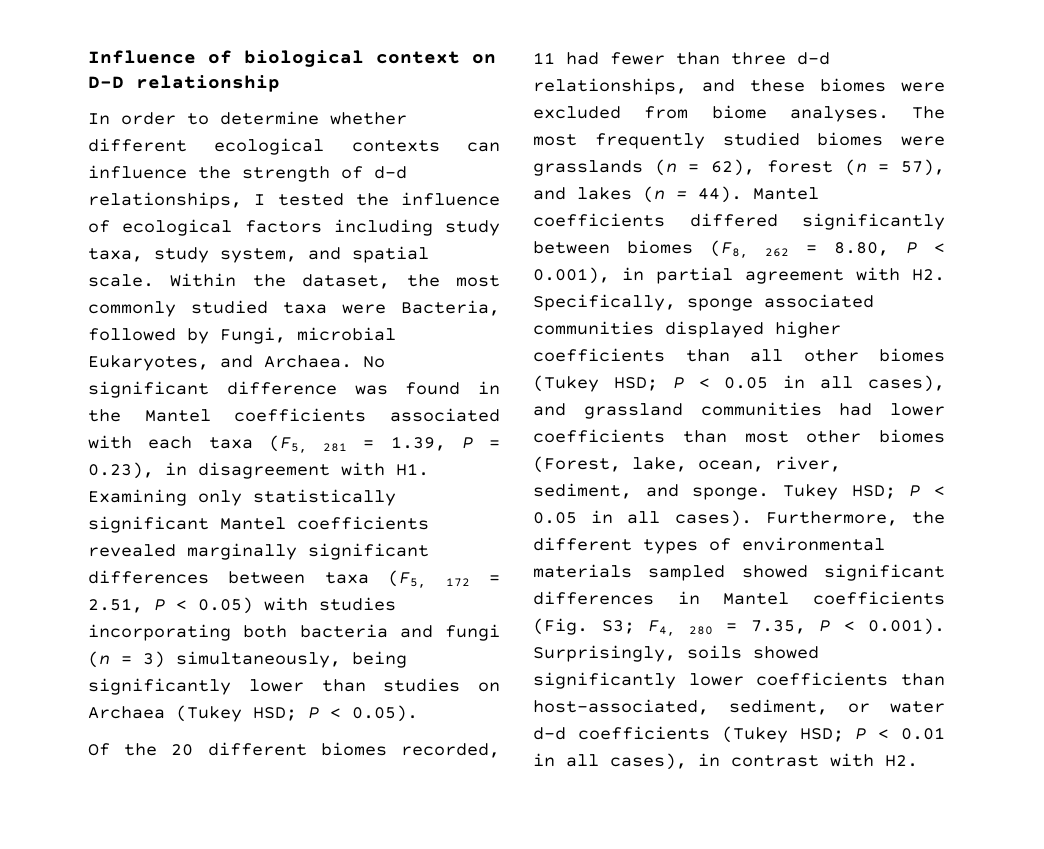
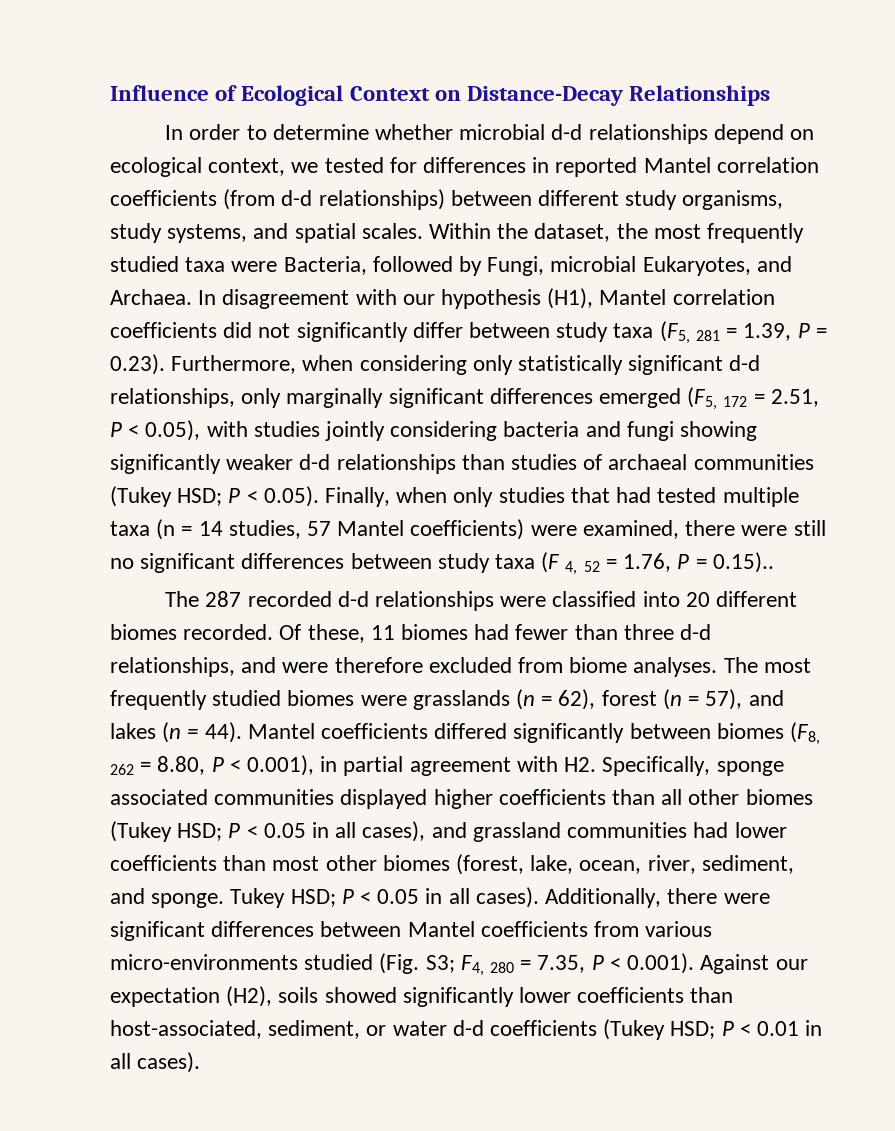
- Influence of biological context on D-D relationship
+ Influence of Ecological Context on Distance-Decay Relationships
- In order to determine whether different ecological contexts can influence the strength of d-d relationships, I tested the influence of ecological factors including study taxa, study system, and spatial scale.
+ In order to determine whether microbial d-d relationships depend on ecological context, we tested for differences in reported Mantel correlation coefficients (from d-d relationships) between different study organisms, study systems, and spatial scales.
- Within the dataset, the most commonly studied taxa were Bacteria, followed by Fungi, microbial Eukaryotes, and Archaea.
+ Within the dataset, the most frequently studied taxa were Bacteria, followed by Fungi, microbial Eukaryotes, and Archaea.
- No significant difference was found in the Mantel coefficients associated with each taxa (F5, 281 = 1.39, P = 0.23), in disagreement with H1. Examining only statistically significant Mantel coefficients revealed marginally significant differences between taxa (F5, 172 = 2.51, P < 0.05) with studies incorporating both bacteria and fungi (n = 3) simultaneously, being significantly lower than studies on Archaea (Tukey HSD; P < 0.05).
- Of the 20 different biomes recorded, 11 had fewer than three d-d relationships, and these biomes were excluded from biome analyses.
+ In disagreement with our hypothesis (H1), Mantel correlation coefficients did not significantly differ between study taxa (F5, 281 = 1.39, P = 0.23). Furthermore, when considering only statistically significant d-d relationships, only marginally significant differences emerged (F5, 172 = 2.51, P < 0.05), with studies jointly considering bacteria and fungi showing significantly weaker d-d relationships than studies of archaeal communities (Tukey HSD; P < 0.05). Finally, when only studies that had tested multiple taxa (n = 14 studies, 57 Mantel coefficients) were examined, there were still no significant differences between study taxa (F 4, 52 = 1.76, P = 0.15)..
+ The 287 recorded d-d relationships were classified into 20 different biomes recorded. Of these, 11 biomes had fewer than three d-d relationships, and were therefore excluded from biome analyses.
- Mantel coefficients differed significantly between biomes (F8, 262 = 8.80, P < 0.001), in partial agreement with H2. Specifically, sponge associated communities displayed higher coefficients than all other biomes (Tukey HSD; P < 0.05 in all cases), and grassland communities had lower coefficients than most other biomes (Forest, lake, ocean, river, sediment, and sponge.
+ Mantel coefficients differed significantly between biomes (F8, 262 = 8.80, P < 0.001), in partial agreement with H2. Specifically, sponge associated communities displayed higher coefficients than all other biomes (Tukey HSD; P < 0.05 in all cases), and grassland communities had lower coefficients than most other biomes (forest, lake, ocean, river, sediment, and sponge.
- Furthermore, the different types of environmental materials sampled showed significant differences in Mantel coefficients (Fig. S3; F4, 280 = 7.35, P < 0.001). Surprisingly, soils showed significantly lower coefficients than host-associated, sediment, or water d-d coefficients (Tukey HSD; P < 0.01 in all cases), in contrast with H2.
+ Additionally, there were significant differences between Mantel coefficients from various micro-environments studied (Fig. S3; F4, 280 = 7.35, P < 0.001). Against our expectation (H2), soils showed significantly lower coefficients than host-associated, sediment, or water d-d coefficients (Tukey HSD; P < 0.01 in all cases).

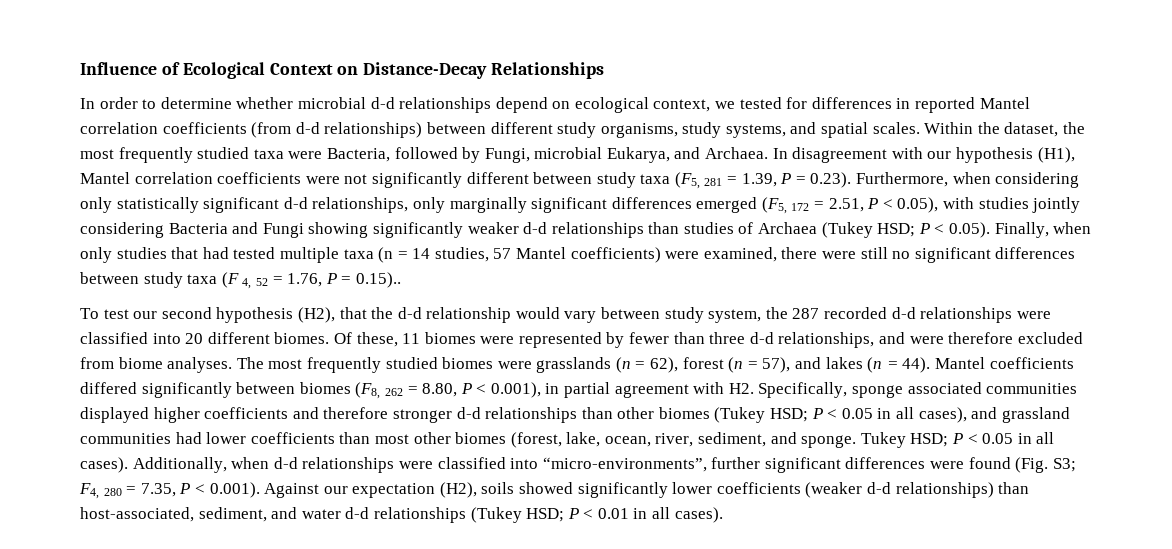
- Within the dataset, the most frequently studied taxa were Bacteria, followed by Fungi, microbial Eukaryotes, and Archaea.
+ Within the dataset, the most frequently studied taxa were Bacteria, followed by Fungi, microbial Eukarya, and Archaea.
- In disagreement with our hypothesis (H1), Mantel correlation coefficients did not significantly differ between study taxa (F5, 281 = 1.39, P = 0.23). Furthermore, when considering only statistically significant d-d relationships, only marginally significant differences emerged (F5, 172 = 2.51, P < 0.05), with studies jointly considering bacteria and fungi showing significantly weaker d-d relationships than studies of archaeal communities (Tukey HSD;
+ In disagreement with our hypothesis (H1), Mantel correlation coefficients were not significantly different between study taxa (F5, 281 = 1.39, P = 0.23). Furthermore, when considering only statistically significant d-d relationships, only marginally significant differences emerged (F5, 172 = 2.51, P < 0.05), with studies jointly considering Bacteria and Fungi showing significantly weaker d-d relationships than studies of Archaea (Tukey HSD;
- The 287 recorded d-d relationships were classified into 20 different biomes recorded.
+ To test our second hypothesis (H2), that the d-d relationship would vary between study system, the 287 recorded d-d relationships were classified into 20 different biomes.
- Of these, 11 biomes had fewer than three d-d relationships, and were therefore excluded from biome analyses.
+ Of these, 11 biomes were represented by fewer than three d-d relationships, and were therefore excluded from biome analyses.
- Mantel coefficients differed significantly between biomes (F8, 262 = 8.80, P < 0.001), in partial agreement with H2. Specifically, sponge associated communities displayed higher coefficients than all other biomes (Tukey HSD; P < 0.05 in all cases), and grassland communities had lower coefficients than most other biomes (forest, lake, ocean, river, sediment, and sponge.
+ Mantel coefficients differed significantly between biomes (F8, 262 = 8.80, P < 0.001), in partial agreement with H2. Specifically, sponge associated communities displayed higher coefficients and therefore stronger d-d relationships than other biomes (Tukey HSD; P < 0.05 in all cases), and grassland communities had lower coefficients than most other biomes (forest, lake, ocean, river, sediment, and sponge.
- Additionally, there were significant differences between Mantel coefficients from various micro-environments studied (Fig. S3; F4, 280 = 7.35, P < 0.001). Against our expectation (H2), soils showed significantly lower coefficients than host-associated, sediment, or water d-d coefficients (Tukey HSD; P < 0.01 in all cases).
+ Additionally, when d-d relationships were classified into “micro-environments”, further significant differences were found (Fig. S3; F4, 280 = 7.35, P < 0.001). Against our expectation (H2), soils showed significantly lower coefficients (weaker d-d relationships) than host-associated, sediment, and water d-d relationships (Tukey HSD; P < 0.01 in all cases).

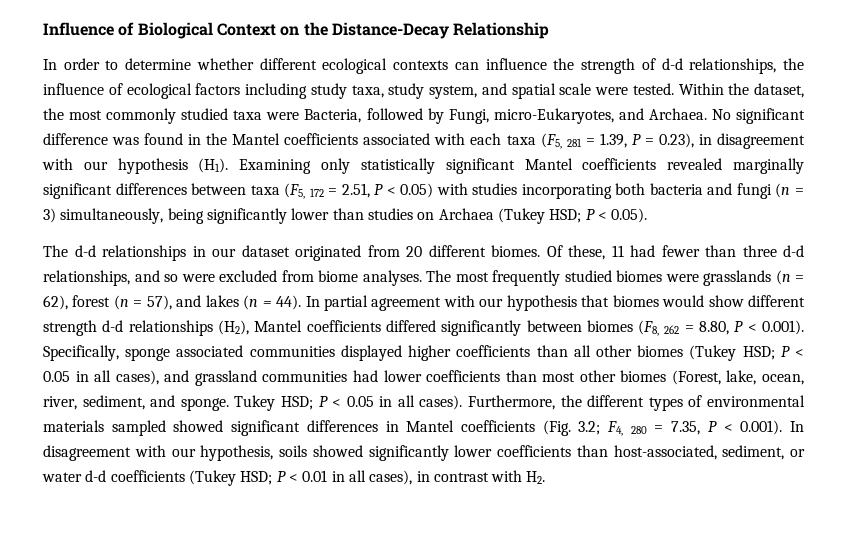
- Influence of Ecological Context on Distance-Decay Relationships
+ Influence of Biological Context on the Distance-Decay Relationship
- In order to determine whether microbial d-d relationships depend on ecological context, we tested for differences in reported Mantel correlation coefficients (from d-d relationships) between different study organisms, study systems, and spatial scales.
+ In order to determine whether different ecological contexts can influence the strength of d-d relationships, the influence of ecological factors including study taxa, study system, and spatial scale were tested.
- Within the dataset, the most frequently studied taxa were Bacteria, followed by Fungi, microbial Eukarya, and Archaea. In disagreement with our hypothesis (H1), Mantel correlation coefficients were not significantly different between study taxa (F5, 281 = 1.39, P = 0.23). Furthermore, when considering only statistically significant d-d relationships, only marginally significant differences emerged (F5, 172 = 2.51, P < 0.05), with studies jointly considering Bacteria and Fungi showing significantly weaker d-d relationships than studies of Archaea (Tukey HSD; P < 0.05). Finally, when only studies that had tested multiple taxa (n = 14 studies, 57 Mantel coefficients) were examined, there were still no significant differences between study taxa (F 4, 52 = 1.76, P = 0.15)..
- To test our second hypothesis (H2), that the d-d relationship would vary between study system, the 287 recorded d-d relationships were classified into 20 different biomes.
+ Within the dataset, the most commonly studied taxa were Bacteria, followed by Fungi, micro-Eukaryotes, and Archaea. No significant difference was found in the Mantel coefficients associated with each taxa (F5, 281 = 1.39, P = 0.23), in disagreement with our hypothesis (H1). Examining only statistically significant Mantel coefficients revealed marginally significant differences between taxa (F5, 172 = 2.51, P < 0.05) with studies incorporating both bacteria and fungi (n = 3) simultaneously, being significantly lower than studies on Archaea (Tukey HSD; P < 0.05).
+ The d-d relationships in our dataset originated from 20 different biomes.
- Of these, 11 biomes were represented by fewer than three d-d relationships, and were therefore excluded from biome analyses.
+ Of these, 11 had fewer than three d-d relationships, and so were excluded from biome analyses.
- Mantel coefficients differed significantly between biomes (F8, 262 = 8.80, P < 0.001), in partial agreement with H2. Specifically, sponge associated communities displayed higher coefficients and therefore stronger d-d relationships than other biomes (Tukey HSD; P < 0.05 in all cases), and grassland communities had lower coefficients than most other biomes (forest, lake, ocean, river, sediment, and sponge.
+ In partial agreement with our hypothesis that biomes would show different strength d-d relationships (H2), Mantel coefficients differed significantly between biomes (F8, 262 = 8.80, P < 0.001). Specifically, sponge associated communities displayed higher coefficients than all other biomes (Tukey HSD; P < 0.05 in all cases), and grassland communities had lower coefficients than most other biomes (Forest, lake, ocean, river, sediment, and sponge.
- Additionally, when d-d relationships were classified into “micro-environments”, further significant differences were found (Fig. S3; F4, 280 = 7.35, P < 0.001). Against our expectation (H2), soils showed significantly lower coefficients (weaker d-d relationships) than host-associated, sediment, and water d-d relationships (Tukey HSD; P < 0.01 in all cases).
+ Furthermore, the different types of environmental materials sampled showed significant differences in Mantel coefficients (Fig. 3.2; F4, 280 = 7.35, P < 0.001). In disagreement with our hypothesis, soils showed significantly lower coefficients than host-associated, sediment, or water d-d coefficients (Tukey HSD; P < 0.01 in all cases), in contrast with H2.

